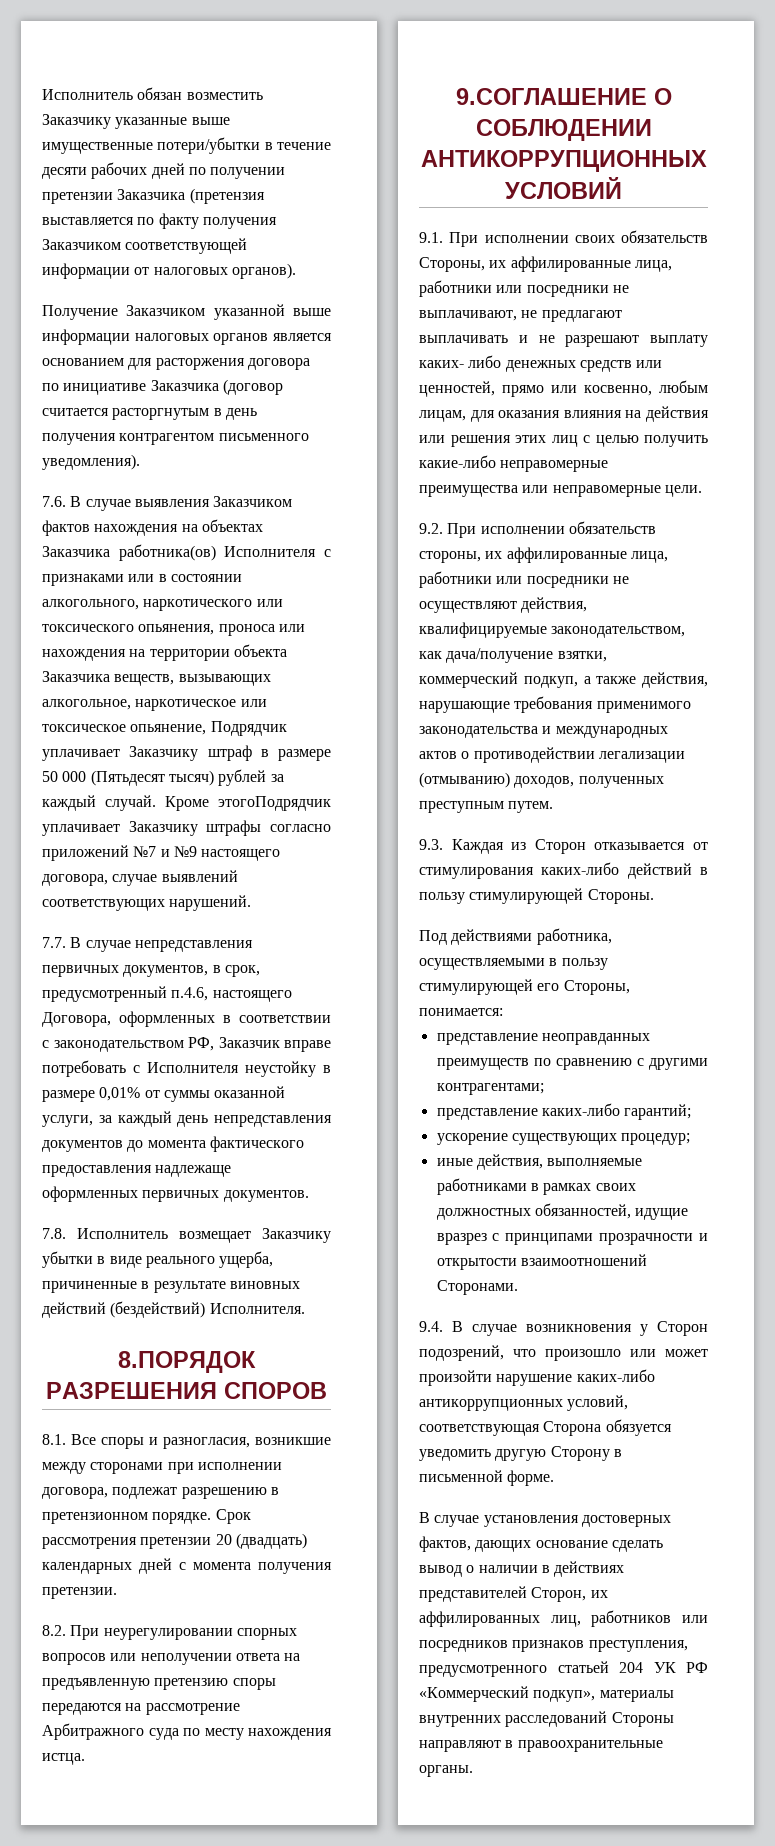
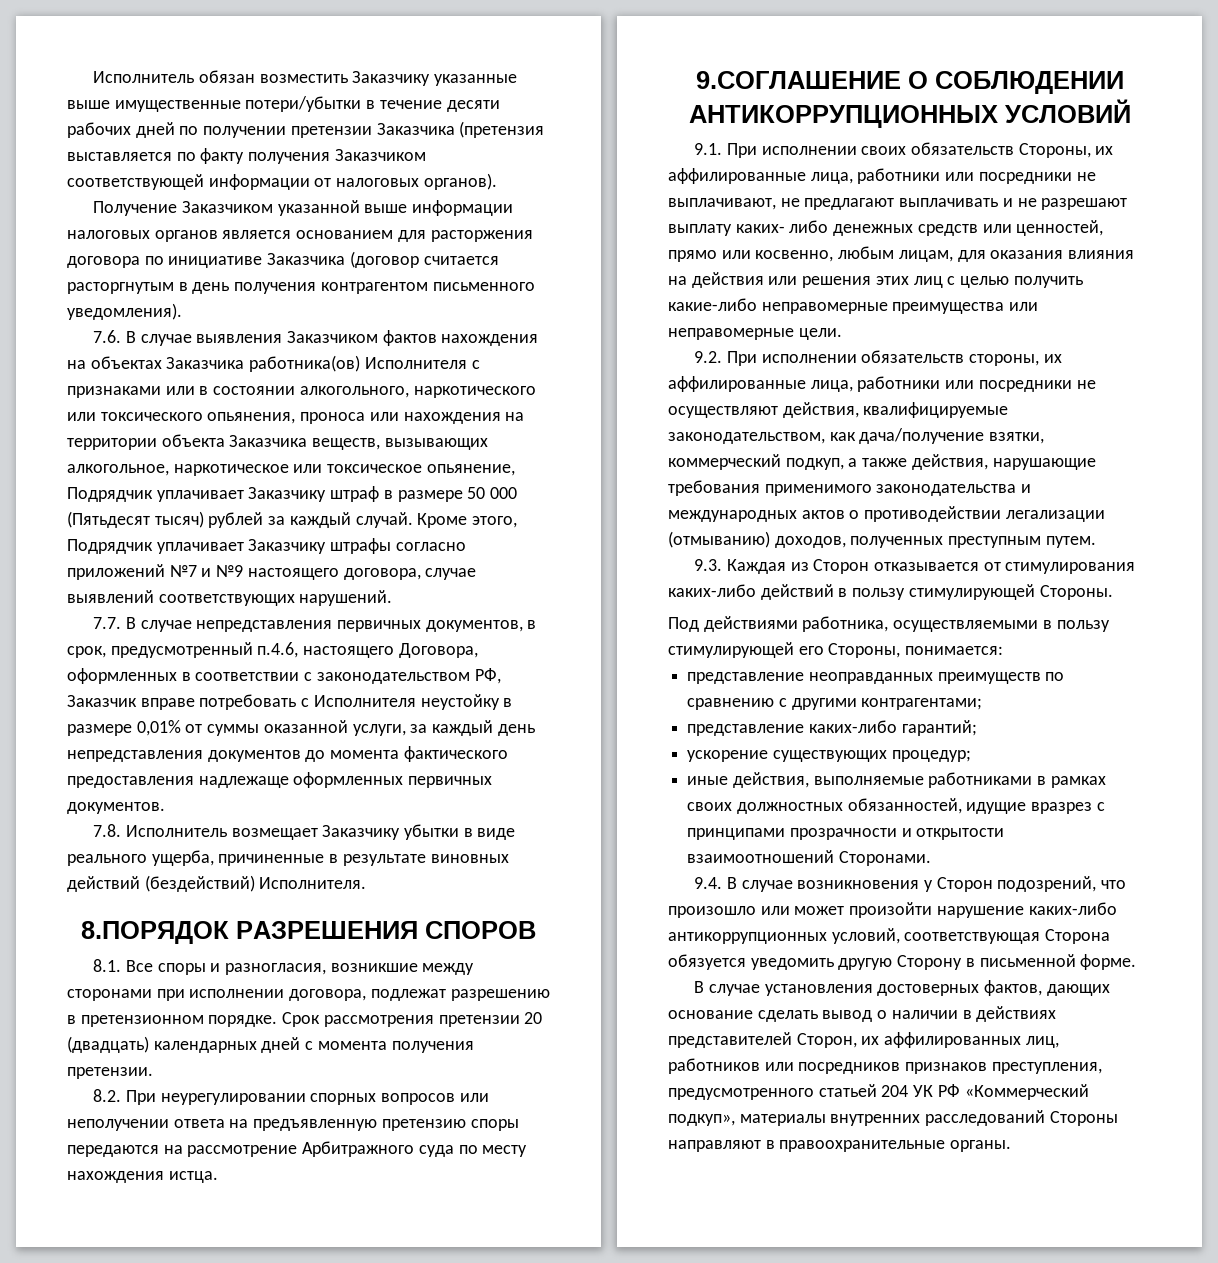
- Кроме этогоПодрядчик уплачивает Заказчику штрафы согласно приложений №7 и №9 настоящего договора, случае выявлений соответствующих нарушений.
+ Кроме этого, Подрядчик уплачивает Заказчику штрафы согласно приложений №7 и №9 настоящего договора, случае выявлений соответствующих нарушений.

